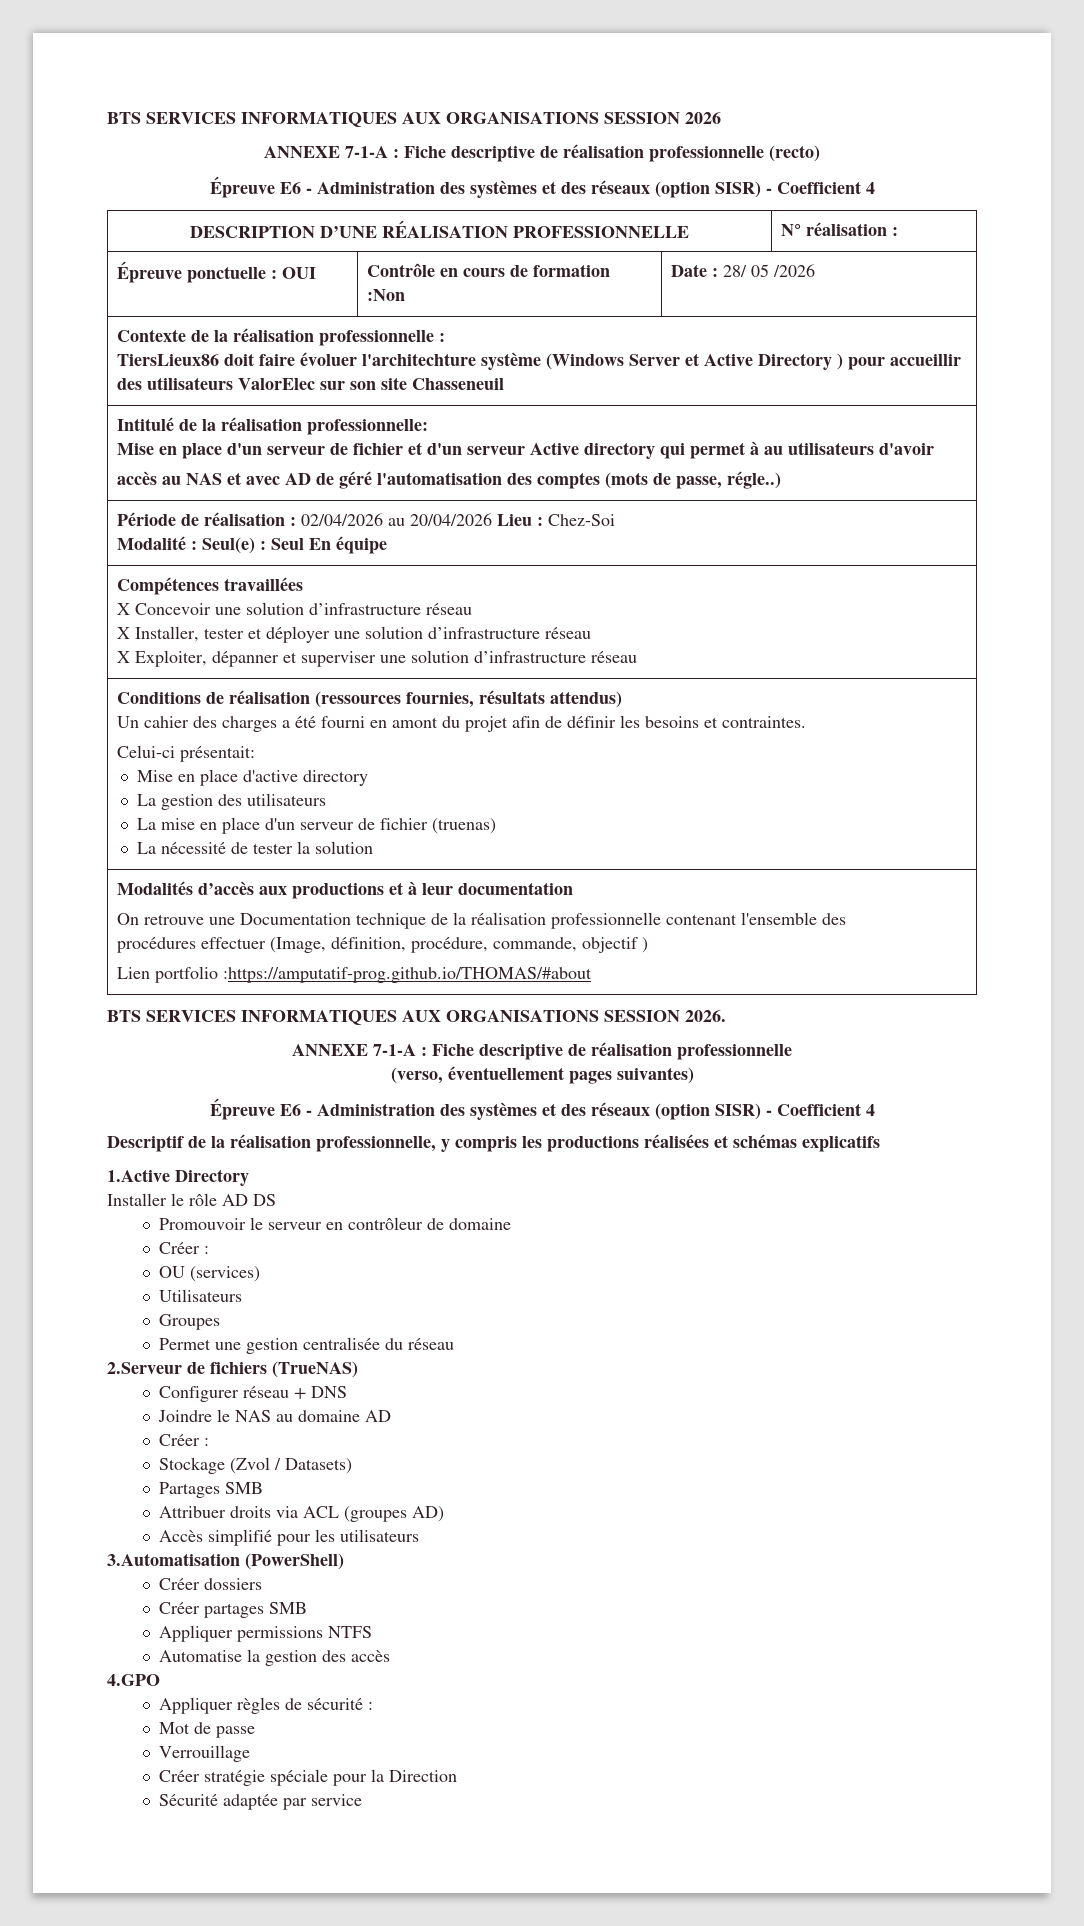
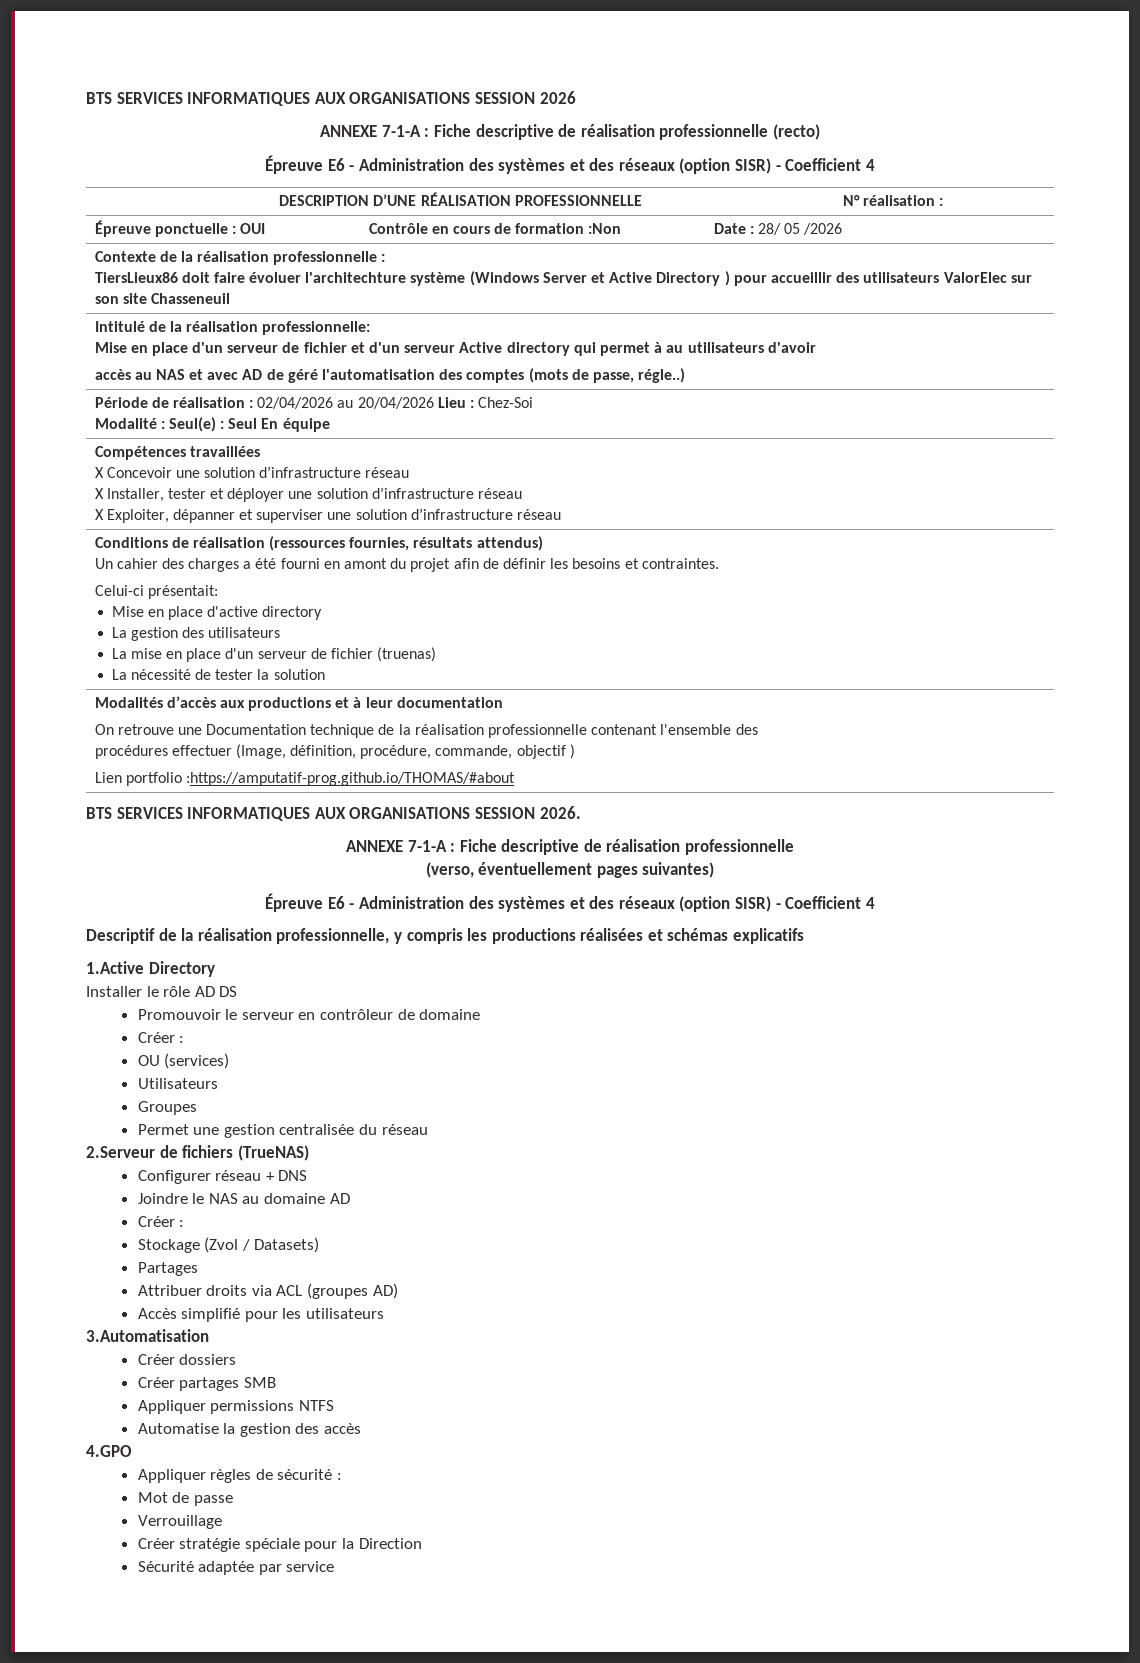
- Partages SMB
+ Partages
- 3.Automatisation (PowerShell)
+ 3.Automatisation

